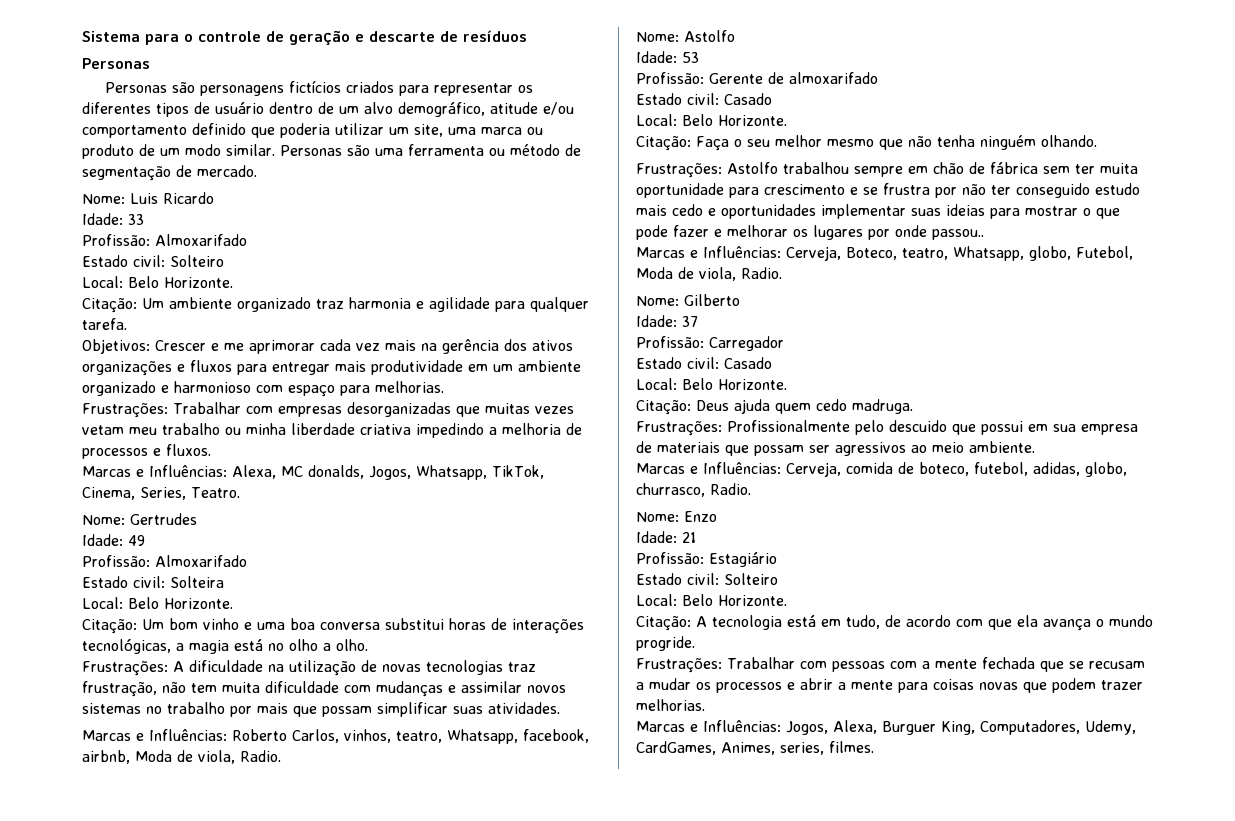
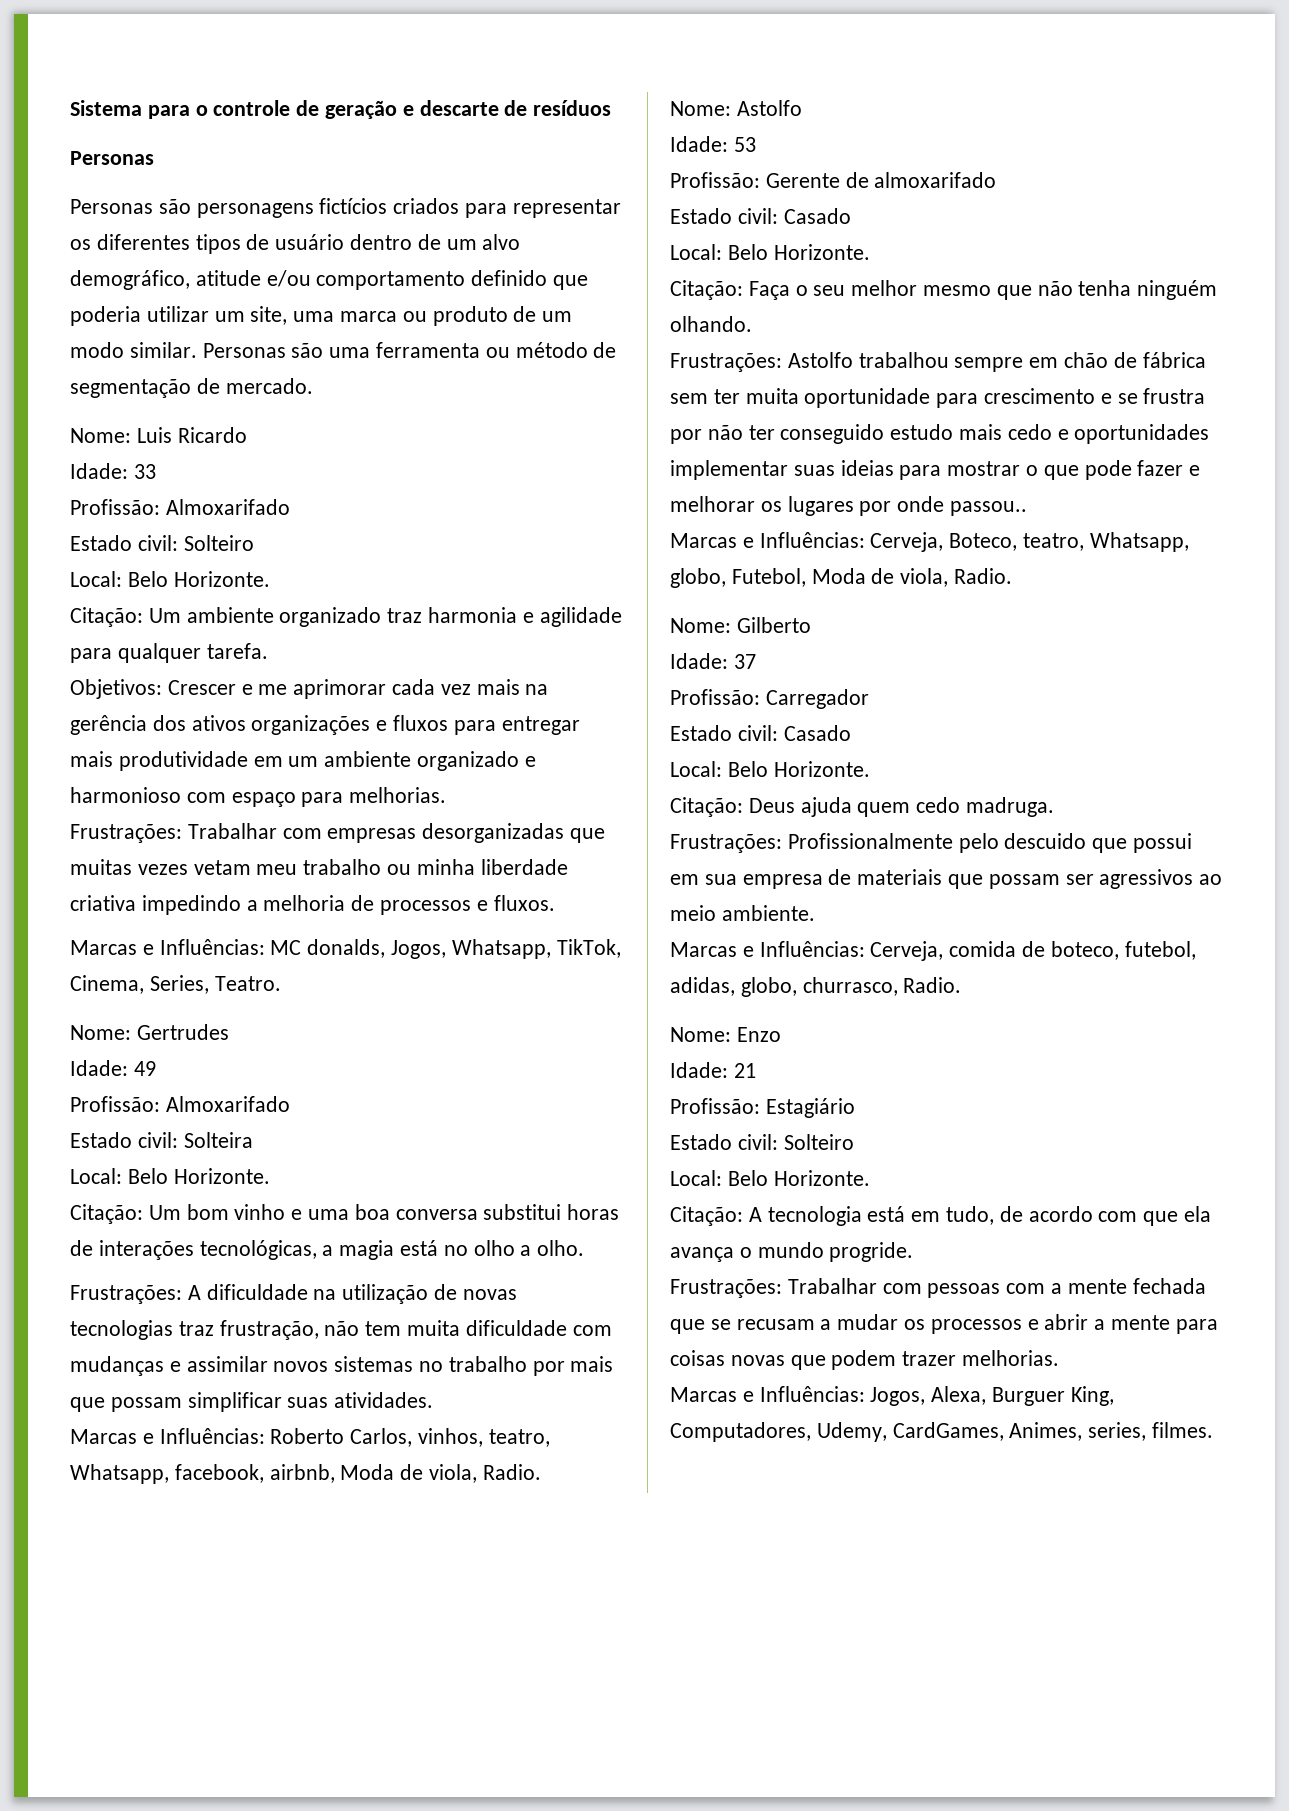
- Marcas e Influências: Alexa, MC donalds, Jogos, Whatsapp, TikTok, Cinema, Series, Teatro.
+ Marcas e Influências: MC donalds, Jogos, Whatsapp, TikTok, Cinema, Series, Teatro.

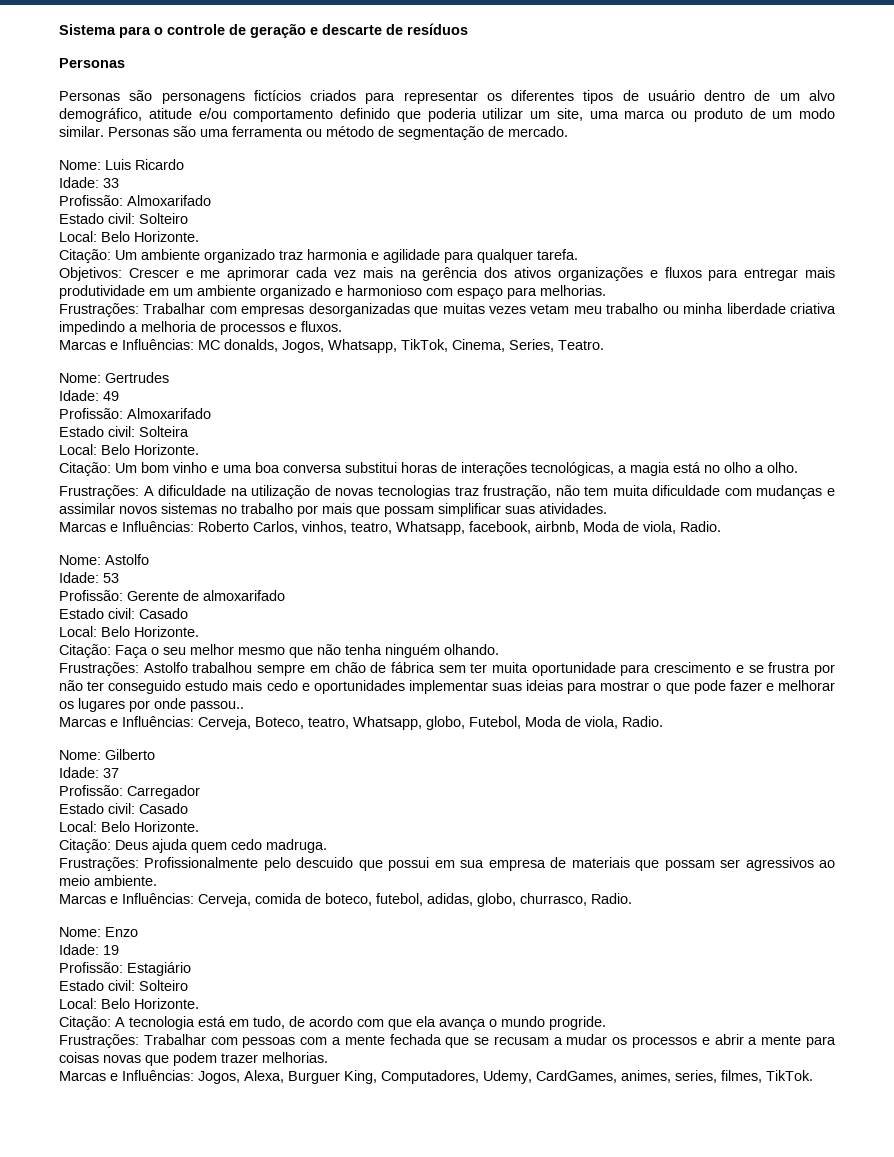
- Idade: 21
+ Idade: 19
- Marcas e Influências: Jogos, Alexa, Burguer King, Computadores, Udemy, CardGames, Animes, series, filmes.
+ Marcas e Influências: Jogos, Alexa, Burguer King, Computadores, Udemy, CardGames, animes, series, filmes, TikTok.

